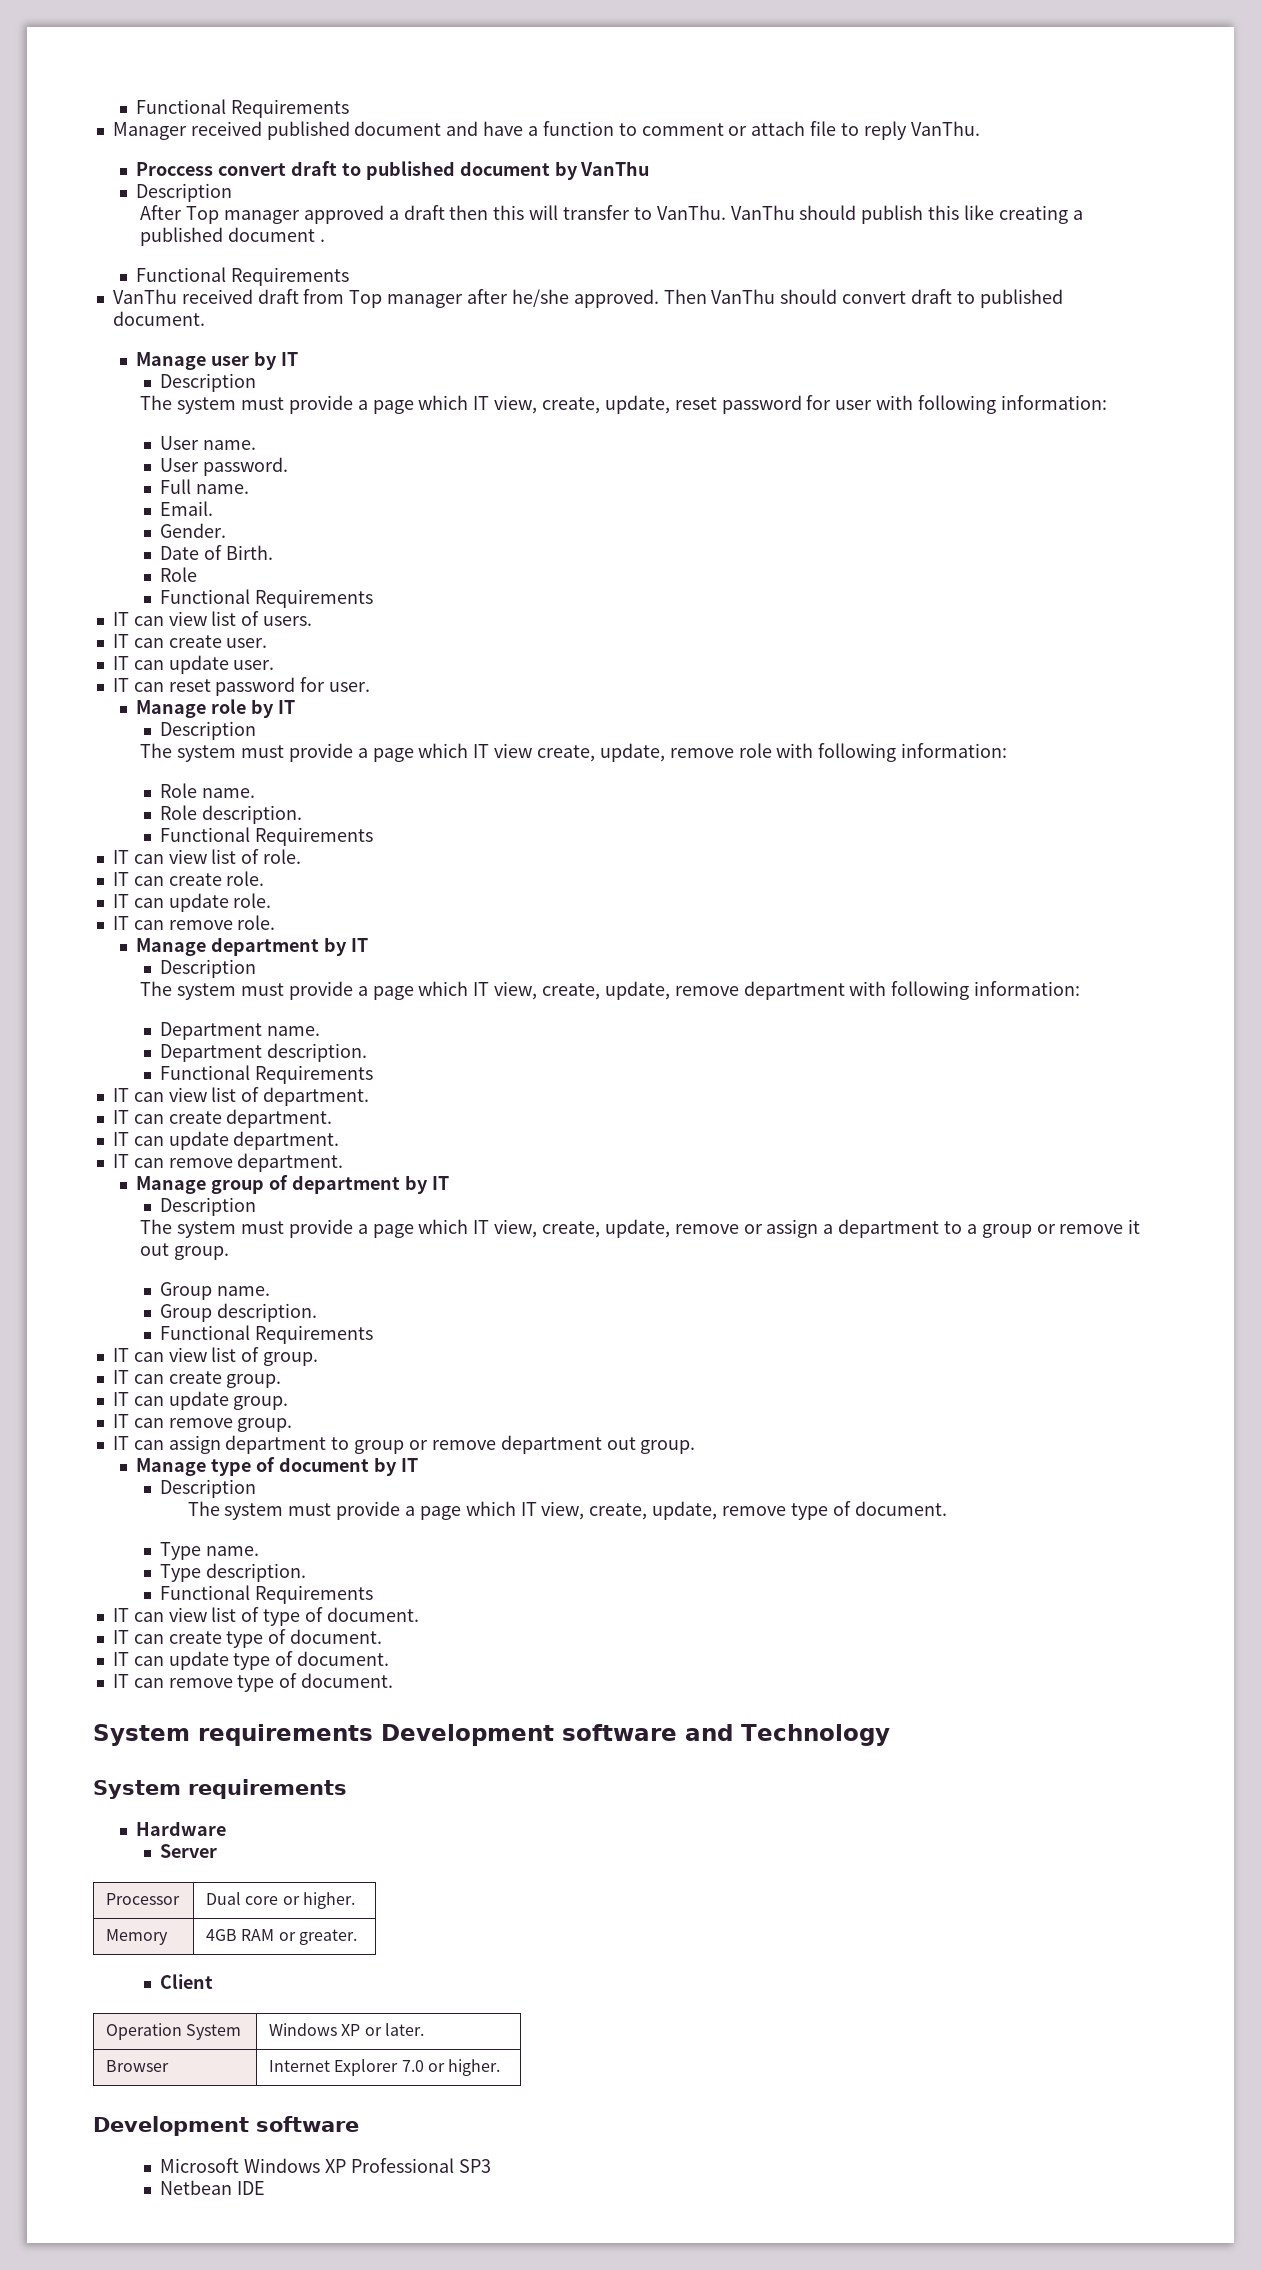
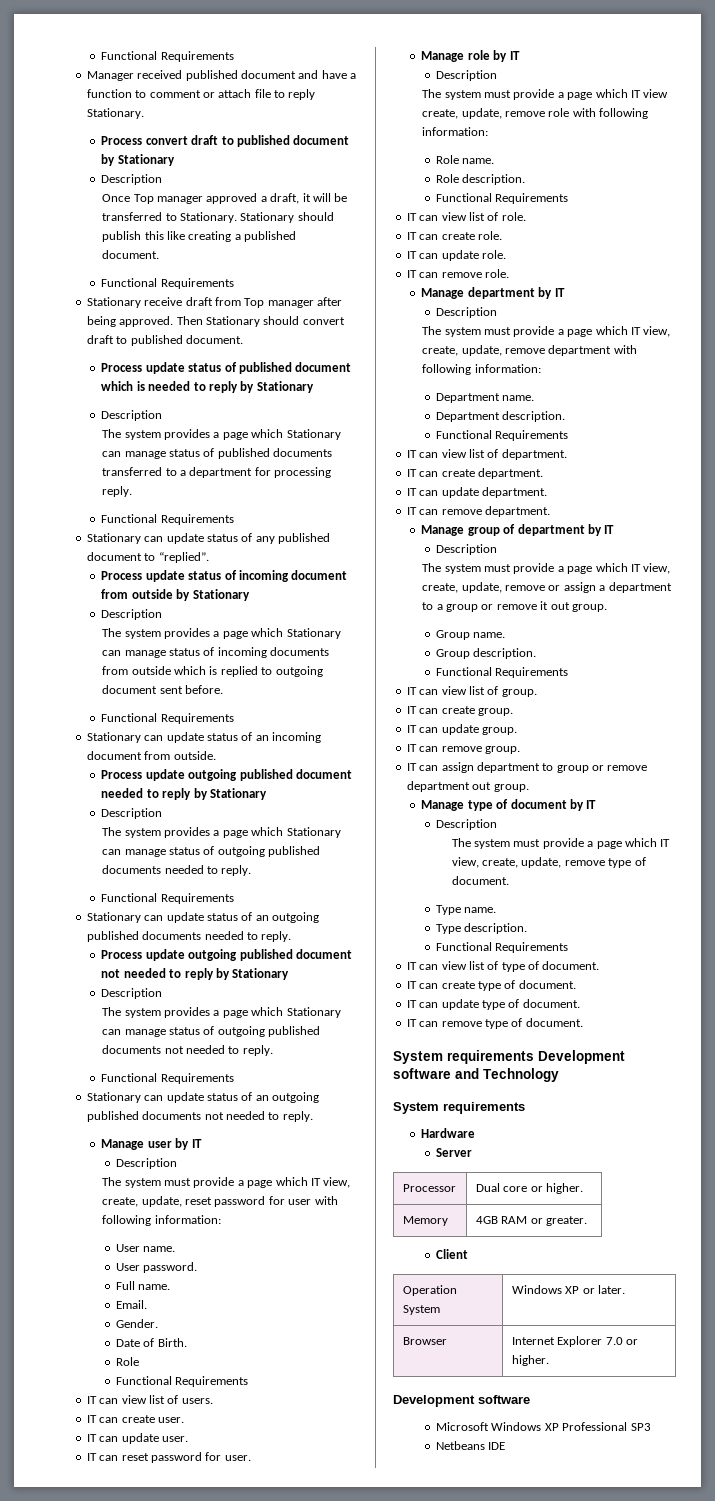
- Manager received published document and have a function to comment or attach file to reply VanThu.
- Proccess convert draft to published document by VanThu
+ Manager received published document and have a function to comment or attach file to reply Stationary.
+ Process convert draft to published document by Stationary
  Description
- After Top manager approved a draft then this will transfer to VanThu. VanThu should publish this like creating a published document .
+ Once Top manager approved a draft, it will be transferred to Stationary. Stationary should publish this like creating a published document.
  Functional Requirements
- VanThu received draft from Top manager after he/she approved.
+ Stationary receive draft from Top manager after being approved.
- Then VanThu should convert draft to published document.
+ Then Stationary should convert draft to published document.
+ Process update status of published document which is needed to reply by Stationary
+ Description
+ The system provides a page which Stationary can manage status of published documents transferred to a department for processing reply.
+ Functional Requirements
+ Stationary can update status of any published document to “replied”.
+ Process update status of incoming document from outside by Stationary
+ Description
+ The system provides a page which Stationary can manage status of incoming documents from outside which is replied to outgoing document sent before.
+ Functional Requirements
+ Stationary can update status of an incoming document from outside.
+ Process update outgoing published document needed to reply by Stationary
+ Description
+ The system provides a page which Stationary can manage status of outgoing published documents needed to reply.
+ Functional Requirements
+ Stationary can update status of an outgoing published documents needed to reply.
+ Process update outgoing published document not needed to reply by Stationary
+ Description
+ The system provides a page which Stationary can manage status of outgoing published documents not needed to reply.
+ Functional Requirements
+ Stationary can update status of an outgoing published documents not needed to reply.
- Netbean IDE
+ Netbeans IDE

